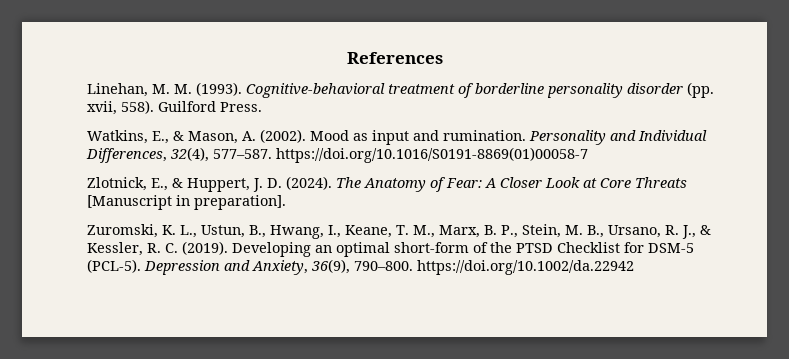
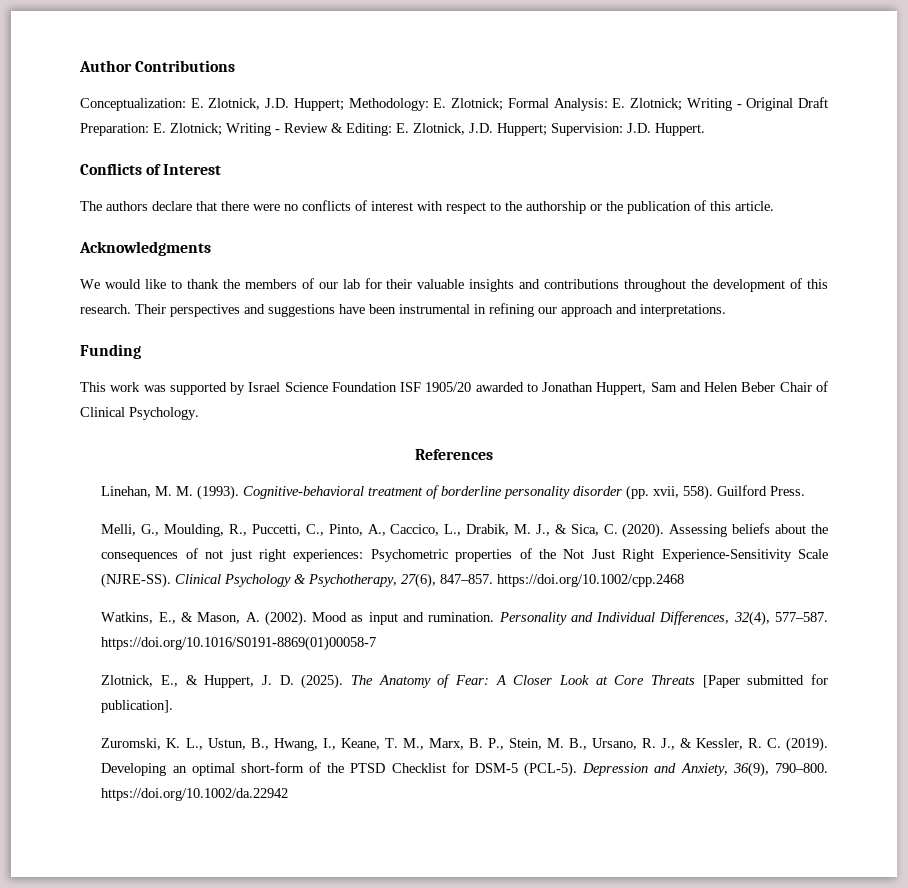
+ Author Contributions
+ Conceptualization: E. Zlotnick, J.D. Huppert; Methodology: E. Zlotnick; Formal Analysis: E. Zlotnick; Writing - Original Draft Preparation: E. Zlotnick; Writing - Review & Editing: E. Zlotnick, J.D. Huppert; Supervision: J.D. Huppert.
+ Conflicts of Interest
+ The authors declare that there were no conflicts of interest with respect to the authorship or the publication of this article.
+ Acknowledgments
+ We would like to thank the members of our lab for their valuable insights and contributions throughout the development of this research. Their perspectives and suggestions have been instrumental in refining our approach and interpretations.
+ Funding
+ This work was supported by Israel Science Foundation ISF 1905/20 awarded to Jonathan Huppert, Sam and Helen Beber Chair of Clinical Psychology.
+ Melli, G., Moulding, R., Puccetti, C., Pinto, A., Caccico, L., Drabik, M. J., & Sica, C. (2020). Assessing beliefs about the consequences of not just right experiences: Psychometric properties of the Not Just Right Experience-Sensitivity Scale (NJRE-SS). Clinical Psychology & Psychotherapy, 27(6), 847–857. https://doi.org/10.1002/cpp.2468
- Zlotnick, E., & Huppert, J. D. (2024).
+ Zlotnick, E., & Huppert, J. D. (2025).
- The Anatomy of Fear: A Closer Look at Core Threats [Manuscript in preparation].
+ The Anatomy of Fear: A Closer Look at Core Threats [Paper submitted for publication].

